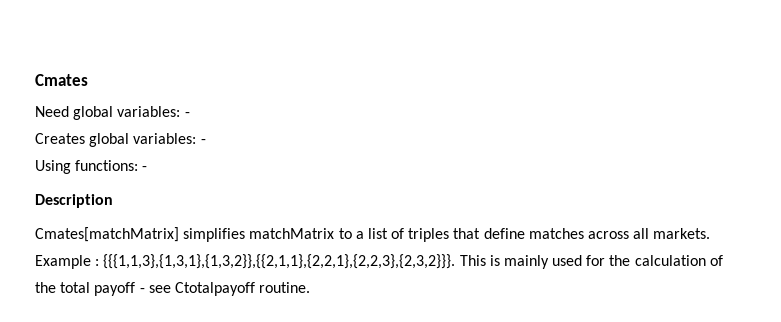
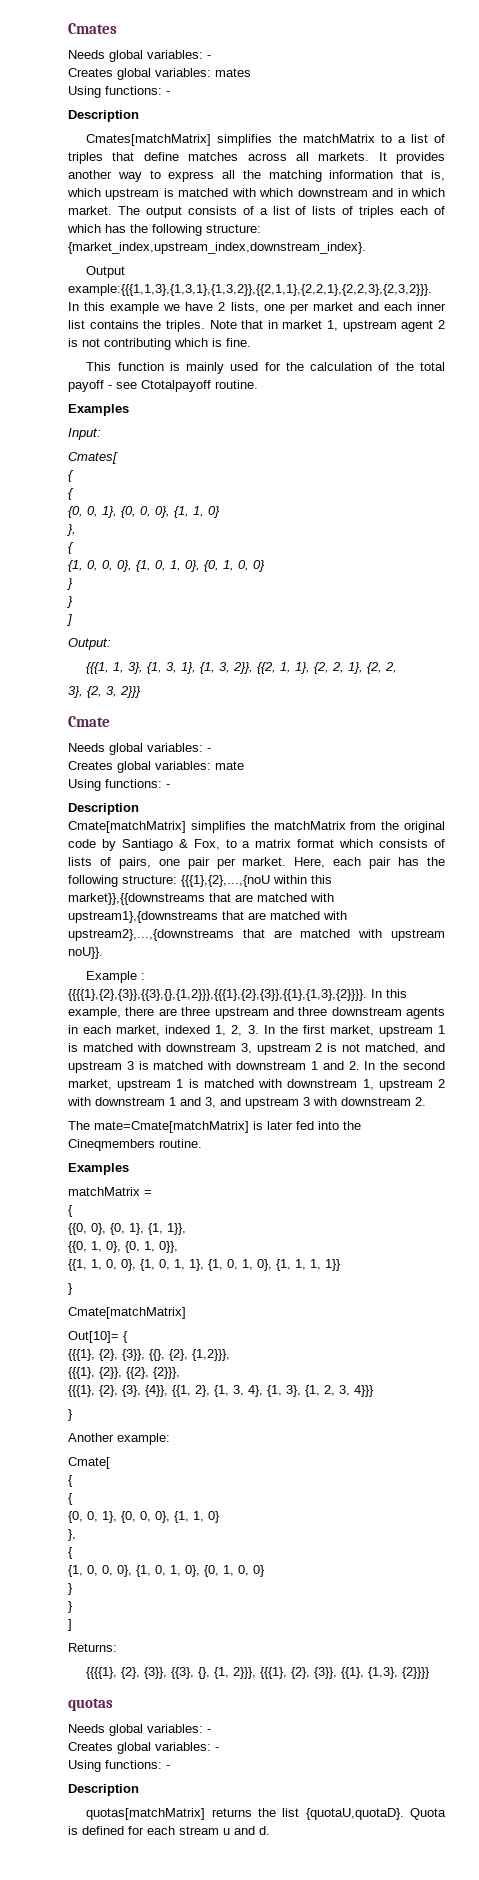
  Cmates
- Need global variables: -
+ Needs global variables: -
+ Creates global variables: mates
+ Using functions: -
+ Description
+ Cmates[matchMatrix] simplifies the matchMatrix to a list of triples that define matches across all markets. It provides another way to express all the matching information that is, which upstream is matched with which downstream and in which market. The output consists of a list of lists of triples each of which has the following structure: {market_index,upstream_index,downstream_index}.
+ Output example:{{{1,1,3},{1,3,1},{1,3,2}},{{2,1,1},{2,2,1},{2,2,3},{2,3,2}}}. In this example we have 2 lists, one per market and each inner list contains the triples. Note that in market 1, upstream agent 2 is not contributing which is fine.
+ This function is mainly used for the calculation of the total payoff - see Ctotalpayoff routine.
+ Examples
+ Input:
+ Cmates[
+ {
+ {
+ {0, 0, 1}, {0, 0, 0}, {1, 1, 0}
+ },
+ {
+ {1, 0, 0, 0}, {1, 0, 1, 0}, {0, 1, 0, 0}
+ }
+ }
+ ]
+ Output:
+ {{{1, 1, 3}, {1, 3, 1}, {1, 3, 2}}, {{2, 1, 1}, {2, 2, 1}, {2, 2,
+ 3}, {2, 3, 2}}}
+ Cmate
+ Needs global variables: -
+ Creates global variables: mate
+ Using functions: -
+ Description
+ Cmate[matchMatrix] simplifies the matchMatrix from the original code by Santiago & Fox, to a matrix format which consists of lists of pairs, one pair per market. Here, each pair has the following structure: {{{1},{2},...,{noU within this market}},{{downstreams that are matched with upstream1},{downstreams that are matched with upstream2},...,{downstreams that are matched with upstream noU}}.
+ Example : {{{{1},{2},{3}},{{3},{},{1,2}}},{{{1},{2},{3}},{{1},{1,3},{2}}}}. In this example, there are three upstream and three downstream agents in each market, indexed 1, 2, 3. In the first market, upstream 1 is matched with downstream 3, upstream 2 is not matched, and upstream 3 is matched with downstream 1 and 2. In the second market, upstream 1 is matched with downstream 1, upstream 2 with downstream 1 and 3, and upstream 3 with downstream 2.
+ The mate=Cmate[matchMatrix] is later fed into the Cineqmembers routine.
+ Examples
+ matchMatrix =
+ {
+ {{0, 0}, {0, 1}, {1, 1}},
+ {{0, 1, 0}, {0, 1, 0}},
+ {{1, 1, 0, 0}, {1, 0, 1, 1}, {1, 0, 1, 0}, {1, 1, 1, 1}}
+ }
+ Cmate[matchMatrix]
+ Out[10]= {
+ {{{1}, {2}, {3}}, {{}, {2}, {1,2}}},
+ {{{1}, {2}}, {{2}, {2}}},
+ {{{1}, {2}, {3}, {4}}, {{1, 2}, {1, 3, 4}, {1, 3}, {1, 2, 3, 4}}}
+ }
+ Another example:
+ Cmate[
+ {
+ {
+ {0, 0, 1}, {0, 0, 0}, {1, 1, 0}
+ },
+ {
+ {1, 0, 0, 0}, {1, 0, 1, 0}, {0, 1, 0, 0}
+ }
+ }
+ ]
+ Returns:
+ {{{{1}, {2}, {3}}, {{3}, {}, {1, 2}}}, {{{1}, {2}, {3}}, {{1}, {1,3}, {2}}}}
+ quotas
+ Needs global variables: -
- Cmates[matchMatrix] simplifies matchMatrix to a list of triples that define matches across all markets. Example : {{{1,1,3},{1,3,1},{1,3,2}},{{2,1,1},{2,2,1},{2,2,3},{2,3,2}}}. This is mainly used for the calculation of the total payoff - see Ctotalpayoff routine.
+ quotas[matchMatrix] returns the list {quotaU,quotaD}. Quota is defined for each stream u and d.

